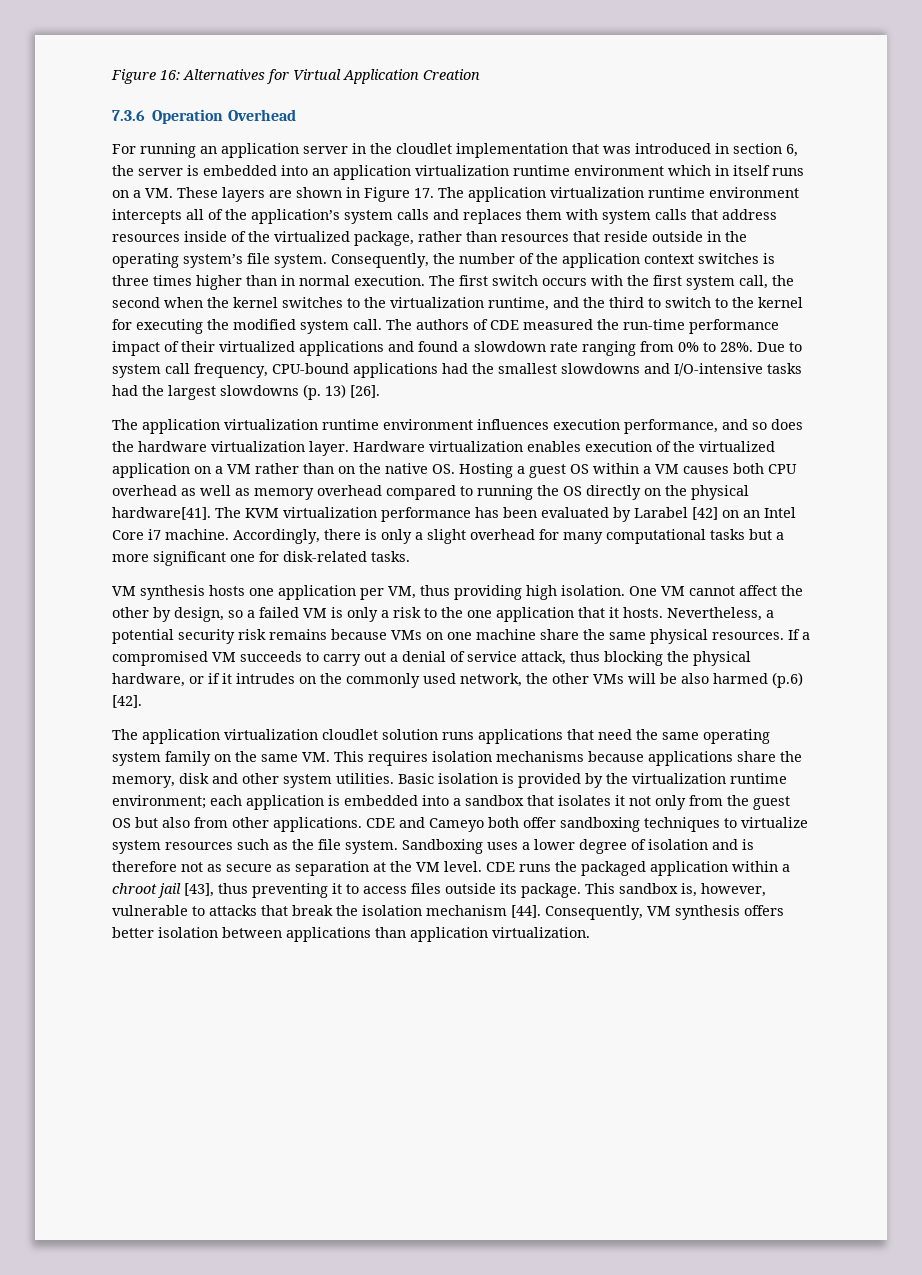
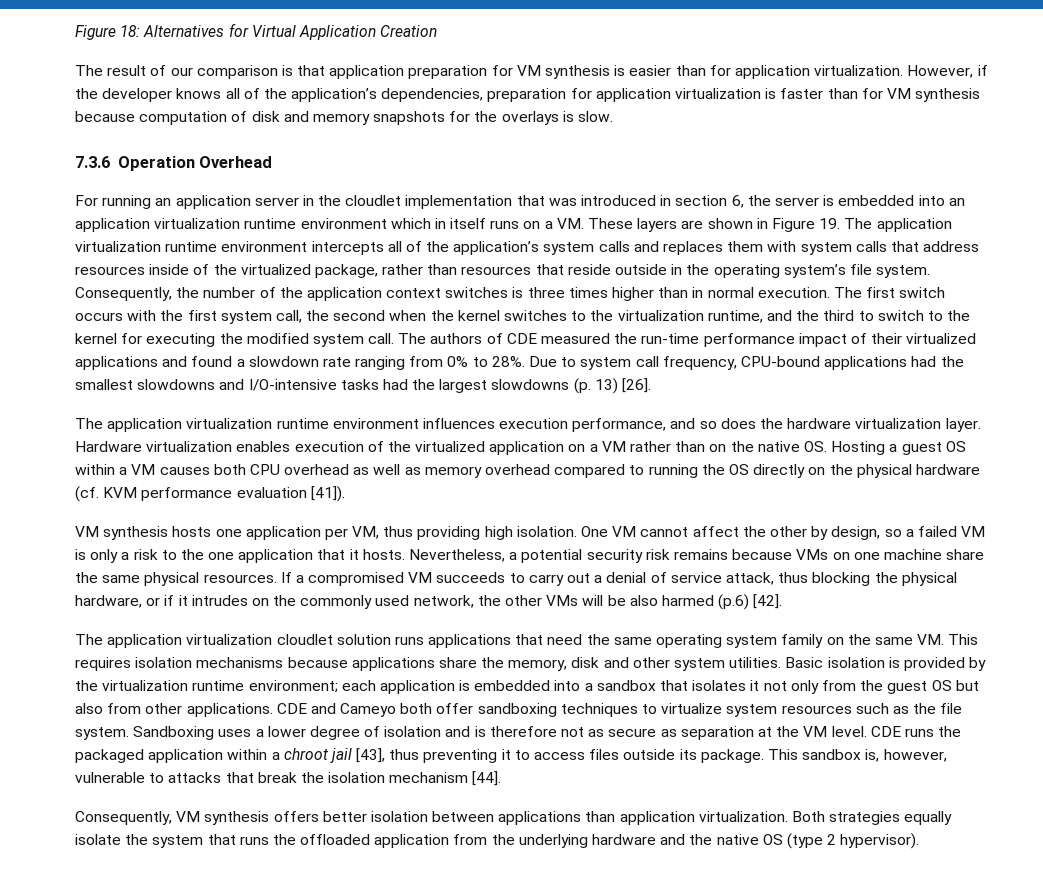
- Figure 16: Alternatives for Virtual Application Creation
+ Figure 18: Alternatives for Virtual Application Creation
+ The result of our comparison is that application preparation for VM synthesis is easier than for application virtualization. However, if the developer knows all of the application’s dependencies, preparation for application virtualization is faster than for VM synthesis because computation of disk and memory snapshots for the overlays is slow.
- For running an application server in the cloudlet implementation that was introduced in section 6, the server is embedded into an application virtualization runtime environment which in itself runs on a VM. These layers are shown in Figure 17. The application virtualization runtime environment intercepts all of the application’s system calls and replaces them with system calls that address resources inside of the virtualized package, rather than resources that reside outside in the operating system’s file system.
+ For running an application server in the cloudlet implementation that was introduced in section 6, the server is embedded into an application virtualization runtime environment which in itself runs on a VM. These layers are shown in Figure 19. The application virtualization runtime environment intercepts all of the application’s system calls and replaces them with system calls that address resources inside of the virtualized package, rather than resources that reside outside in the operating system’s file system.
- Hardware virtualization enables execution of the virtualized application on a VM rather than on the native OS. Hosting a guest OS within a VM causes both CPU overhead as well as memory overhead compared to running the OS directly on the physical hardware[41]. The KVM virtualization performance has been evaluated by Larabel [42] on an Intel Core i7 machine. Accordingly, there is only a slight overhead for many computational tasks but a more significant one for disk-related tasks.
+ Hardware virtualization enables execution of the virtualized application on a VM rather than on the native OS. Hosting a guest OS within a VM causes both CPU overhead as well as memory overhead compared to running the OS directly on the physical hardware (cf. KVM performance evaluation [41]).
- This sandbox is, however, vulnerable to attacks that break the isolation mechanism [44]. Consequently, VM synthesis offers better isolation between applications than application virtualization.
+ This sandbox is, however, vulnerable to attacks that break the isolation mechanism [44].
+ Consequently, VM synthesis offers better isolation between applications than application virtualization.
+ Both strategies equally isolate the system that runs the offloaded application from the underlying hardware and the native OS (type 2 hypervisor).

